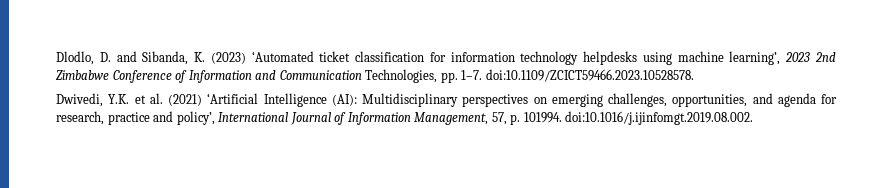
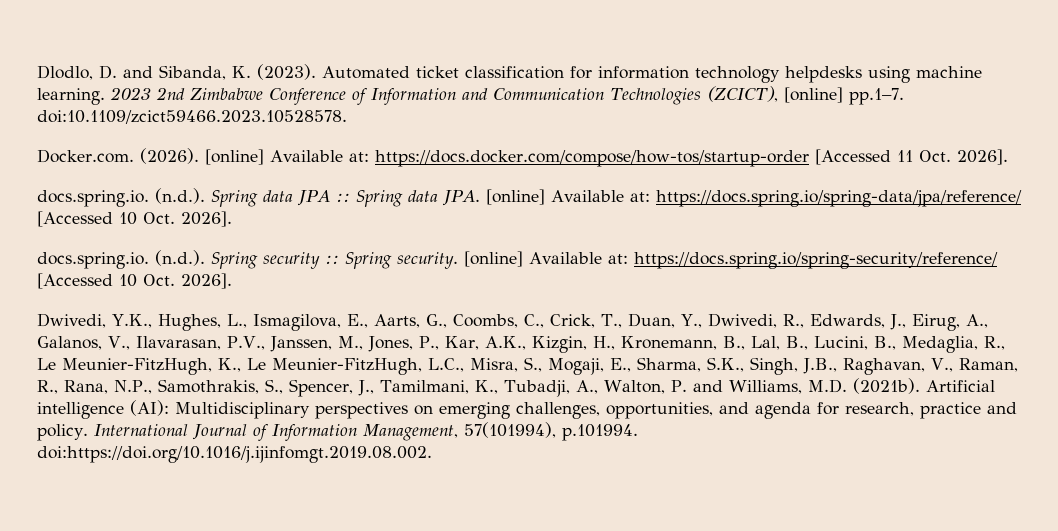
- Dlodlo, D. and Sibanda, K. (2023) ‘Automated ticket classification for information technology helpdesks using machine learning’, 2023 2nd Zimbabwe Conference of Information and Communication Technologies, pp. 1–7. doi:10.1109/ZCICT59466.2023.10528578.
- Dwivedi, Y.K. et al. (2021) ‘Artificial Intelligence (AI): Multidisciplinary perspectives on emerging challenges, opportunities, and agenda for research, practice and policy’, International Journal of Information Management, 57, p. 101994. doi:10.1016/j.ijinfomgt.2019.08.002.
+ Dlodlo, D. and Sibanda, K. (2023). Automated ticket classification for information technology helpdesks using machine learning. 2023 2nd Zimbabwe Conference of Information and Communication Technologies (ZCICT), [online] pp.1–7. doi:10.1109/zcict59466.2023.10528578.
+ Docker.com. (2026). [online] Available at: https://docs.docker.com/compose/how-tos/startup-order [Accessed 11 Oct. 2026].
+ docs.spring.io. (n.d.). Spring data JPA :: Spring data JPA. [online] Available at: https://docs.spring.io/spring-data/jpa/reference/ [Accessed 10 Oct. 2026].
+ docs.spring.io. (n.d.). Spring security :: Spring security. [online] Available at: https://docs.spring.io/spring-security/reference/ [Accessed 10 Oct. 2026].
+ Dwivedi, Y.K., Hughes, L., Ismagilova, E., Aarts, G., Coombs, C., Crick, T., Duan, Y., Dwivedi, R., Edwards, J., Eirug, A., Galanos, V., Ilavarasan, P.V., Janssen, M., Jones, P., Kar, A.K., Kizgin, H., Kronemann, B., Lal, B., Lucini, B., Medaglia, R., Le Meunier-FitzHugh, K., Le Meunier-FitzHugh, L.C., Misra, S., Mogaji, E., Sharma, S.K., Singh, J.B., Raghavan, V., Raman, R., Rana, N.P., Samothrakis, S., Spencer, J., Tamilmani, K., Tubadji, A., Walton, P. and Williams, M.D. (2021b). Artificial intelligence (AI): Multidisciplinary perspectives on emerging challenges, opportunities, and agenda for research, practice and policy. International Journal of Information Management, 57(101994), p.101994. doi:https://doi.org/10.1016/j.ijinfomgt.2019.08.002.

